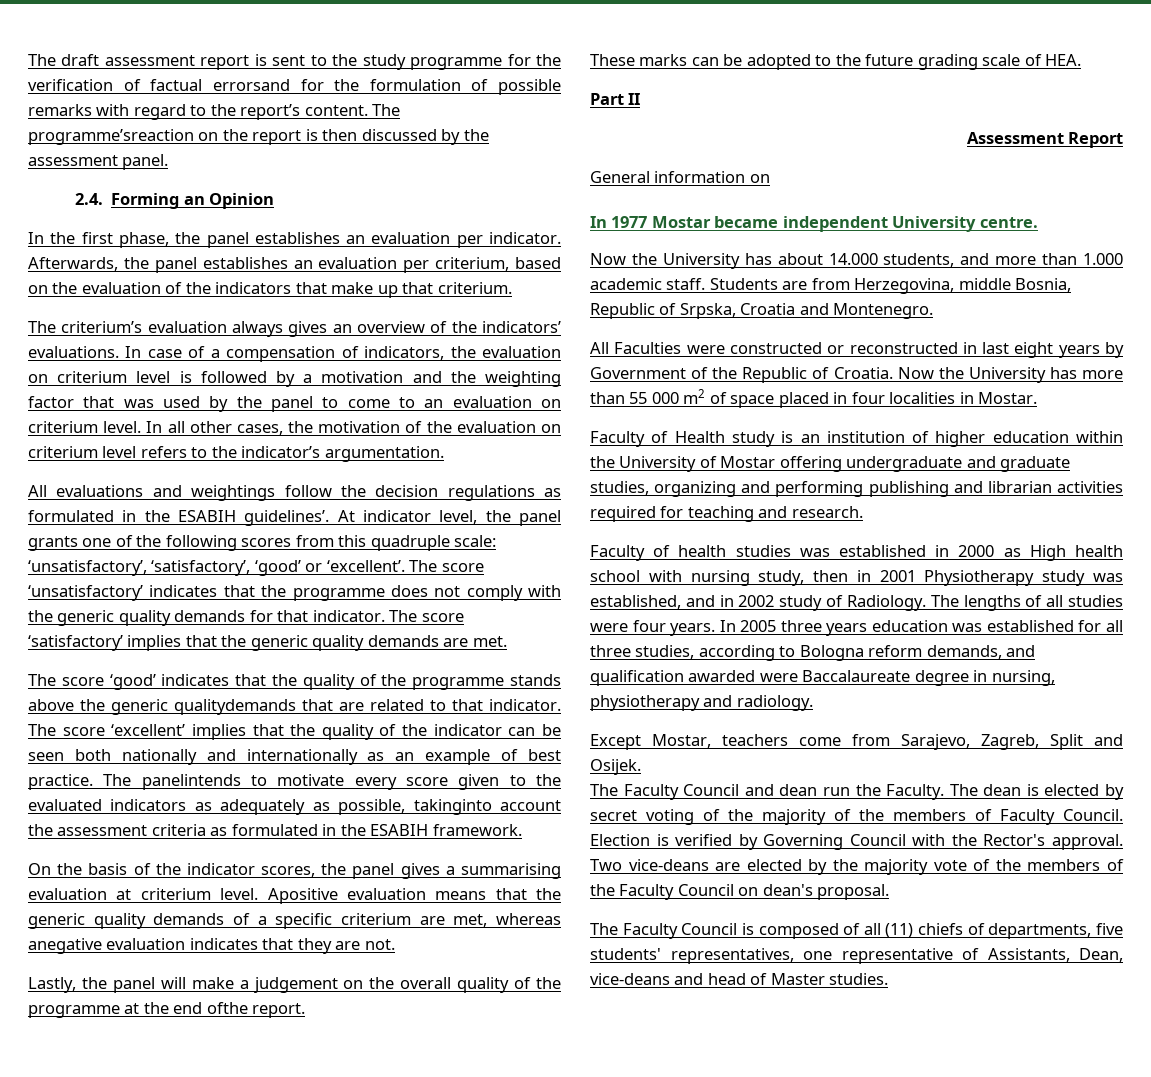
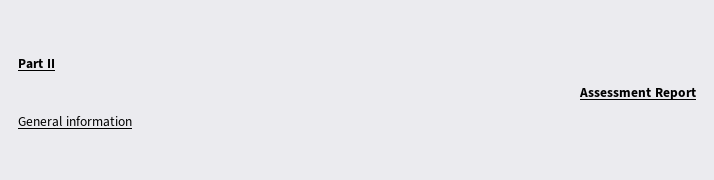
- The draft assessment report is sent to the study programme for the verification of factual errorsand for the formulation of possible remarks with regard to the report’s content. The programme’sreaction on the report is then discussed by the assessment panel.
- 2.4. Forming an Opinion
- In the first phase, the panel establishes an evaluation per indicator. Afterwards, the panel establishes an evaluation per criterium, based on the evaluation of the indicators that make up that criterium.
- The criterium’s evaluation always gives an overview of the indicators’ evaluations. In case of a compensation of indicators, the evaluation on criterium level is followed by a motivation and the weighting factor that was used by the panel to come to an evaluation on criterium level. In all other cases, the motivation of the evaluation on criterium level refers to the indicator’s argumentation.
- All evaluations and weightings follow the decision regulations as formulated in the ESABIH guidelines’. At indicator level, the panel grants one of the following scores from this quadruple scale: ‘unsatisfactory’, ‘satisfactory’, ‘good’ or ‘excellent’. The score ‘unsatisfactory’ indicates that the programme does not comply with the generic quality demands for that indicator. The score ‘satisfactory’ implies that the generic quality demands are met.
- The score ‘good’ indicates that the quality of the programme stands above the generic qualitydemands that are related to that indicator. The score ‘excellent’ implies that the quality of the indicator can be seen both nationally and internationally as an example of best practice. The panelintends to motivate every score given to the evaluated indicators as adequately as possible, takinginto account the assessment criteria as formulated in the ESABIH framework.
- On the basis of the indicator scores, the panel gives a summarising evaluation at criterium level. Apositive evaluation means that the generic quality demands of a specific criterium are met, whereas anegative evaluation indicates that they are not.
- Lastly, the panel will make a judgement on the overall quality of the programme at the end ofthe report.
- These marks can be adopted to the future grading scale of HEA.
- General information on
- In 1977 Mostar became independent University centre.
- Now the University has about 14.000 students, and more than 1.000 academic staff. Students are from Herzegovina, middle Bosnia, Republic of Srpska, Croatia and Montenegro.
- All Faculties were constructed or reconstructed in last eight years by Government of the Republic of Croatia. Now the University has more than 55 000 m2 of space placed in four localities in Mostar.
- Faculty of Health study is an institution of higher education within the University of Mostar offering undergraduate and graduate studies, organizing and performing publishing and librarian activities required for teaching and research.
- Faculty of health studies was established in 2000 as High health school with nursing study, then in 2001 Physiotherapy study was established, and in 2002 study of Radiology. The lengths of all studies were four years. In 2005 three years education was established for all three studies, according to Bologna reform demands, and qualification awarded were Baccalaureate degree in nursing, physiotherapy and radiology.
- Except Mostar, teachers come from Sarajevo, Zagreb, Split and Osijek.
- The Faculty Council and dean run the Faculty. The dean is elected by secret voting of the majority of the members of Faculty Council. Election is verified by Governing Council with the Rector's approval. Two vice-deans are elected by the majority vote of the members of the Faculty Council on dean's proposal.
- The Faculty Council is composed of all (11) chiefs of departments, five students' representatives, one representative of Assistants, Dean, vice-deans and head of Master studies.
+ General information

